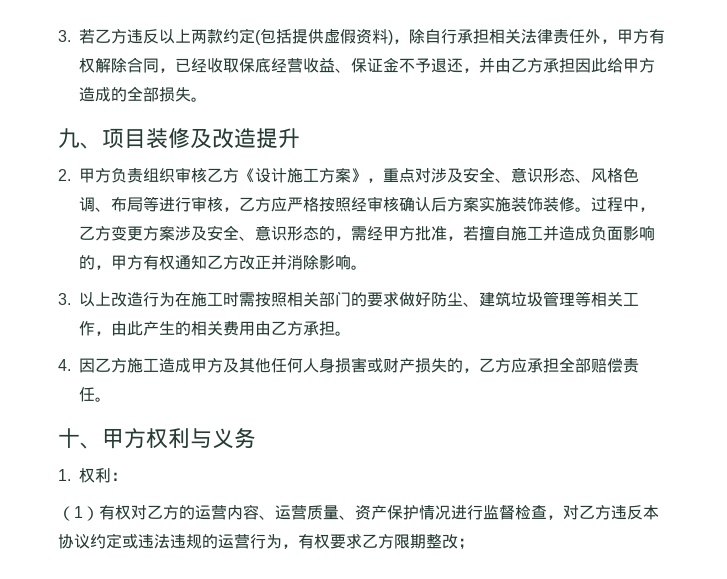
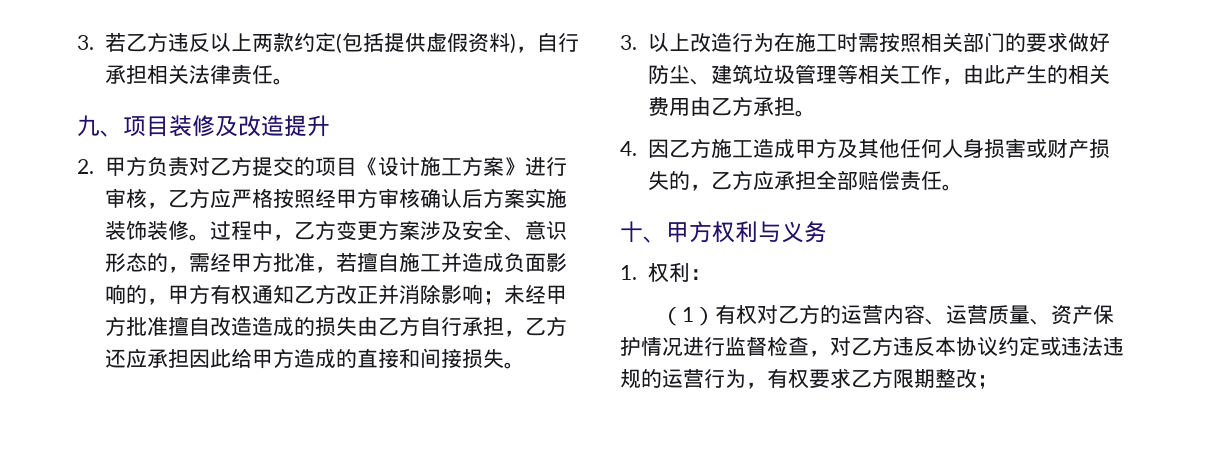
- 3.若乙方违反以上两款约定(包括提供虚假资料)，除自行承担相关法律责任外，甲方有权解除合同，已经收取保底经营收益、保证金不予退还，并由乙方承担因此给甲方造成的全部损失。
+ 3.若乙方违反以上两款约定(包括提供虚假资料)，自行承担相关法律责任。
- 2.甲方负责组织审核乙方《设计施工方案》，重点对涉及安全、意识形态、风格色调、布局等进行审核，乙方应严格按照经审核确认后方案实施装饰装修。
+ 2.甲方负责对乙方提交的项目《设计施工方案》进行审核，乙方应严格按照经甲方审核确认后方案实施装饰装修。
- 过程中，乙方变更方案涉及安全、意识形态的，需经甲方批准，若擅自施工并造成负面影响的，甲方有权通知乙方改正并消除影响。
+ 过程中，乙方变更方案涉及安全、意识形态的，需经甲方批准，若擅自施工并造成负面影响的，甲方有权通知乙方改正并消除影响；未经甲方批准擅自改造造成的损失由乙方自行承担，乙方还应承担因此给甲方造成的直接和间接损失。

